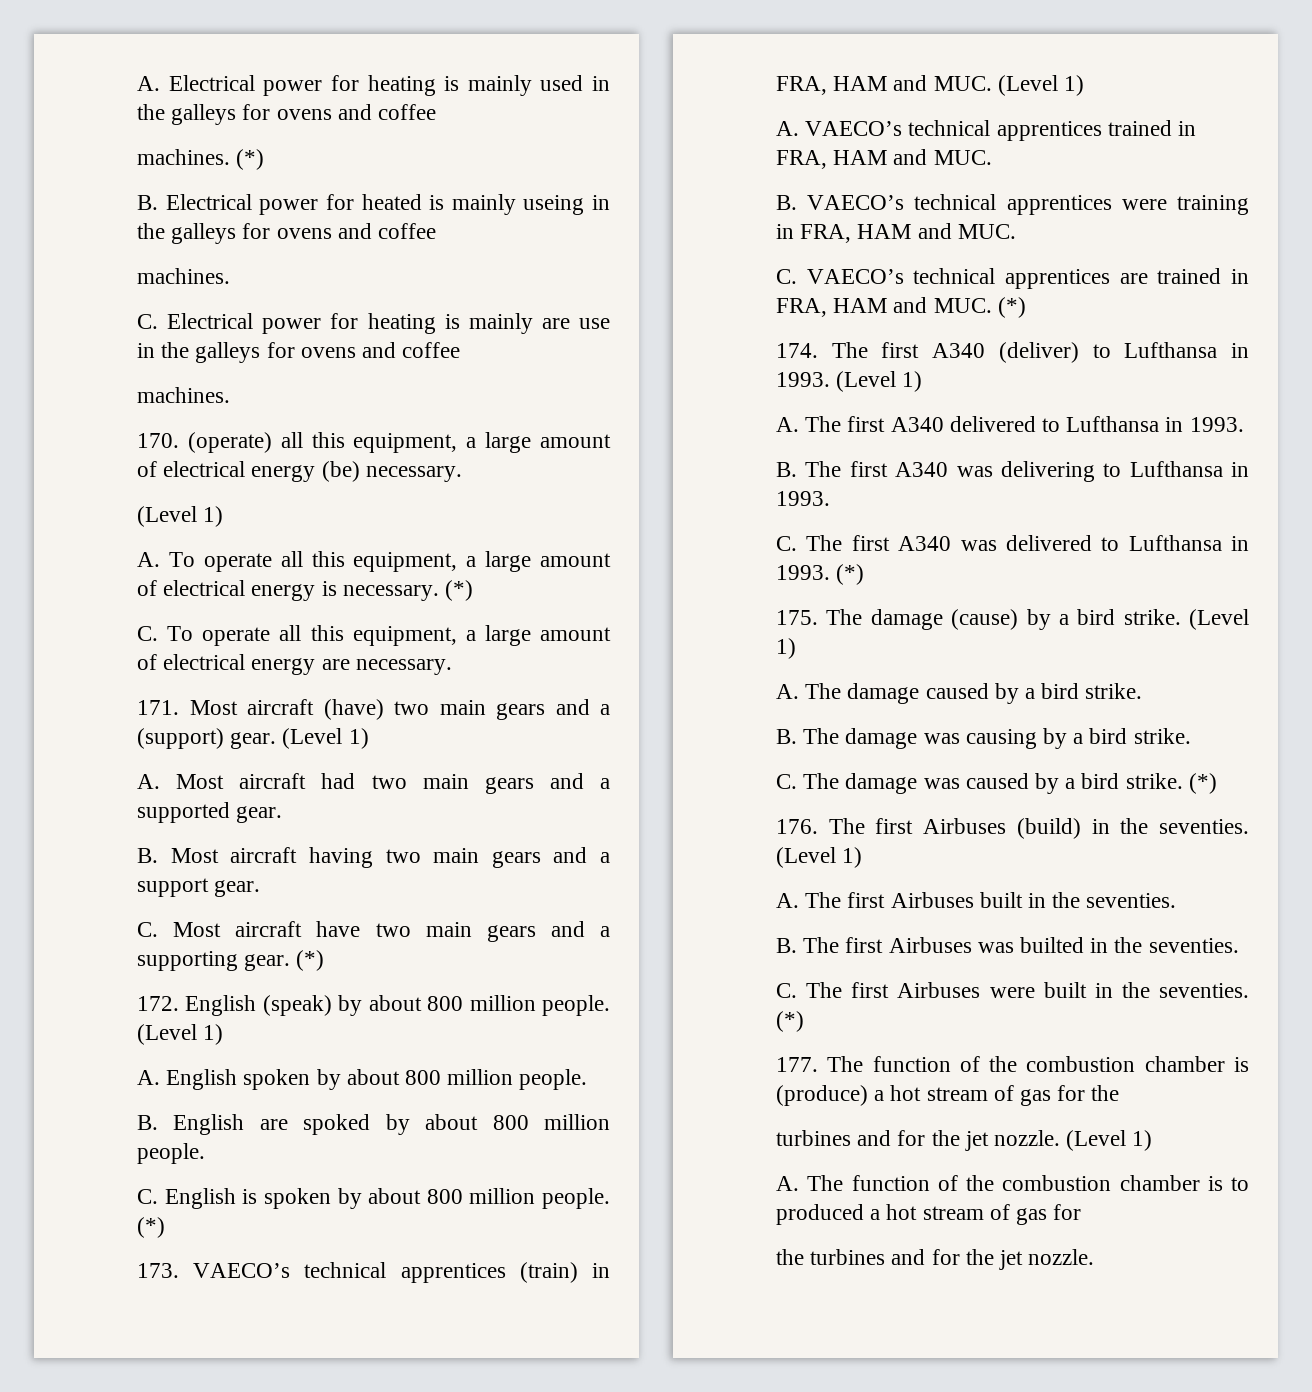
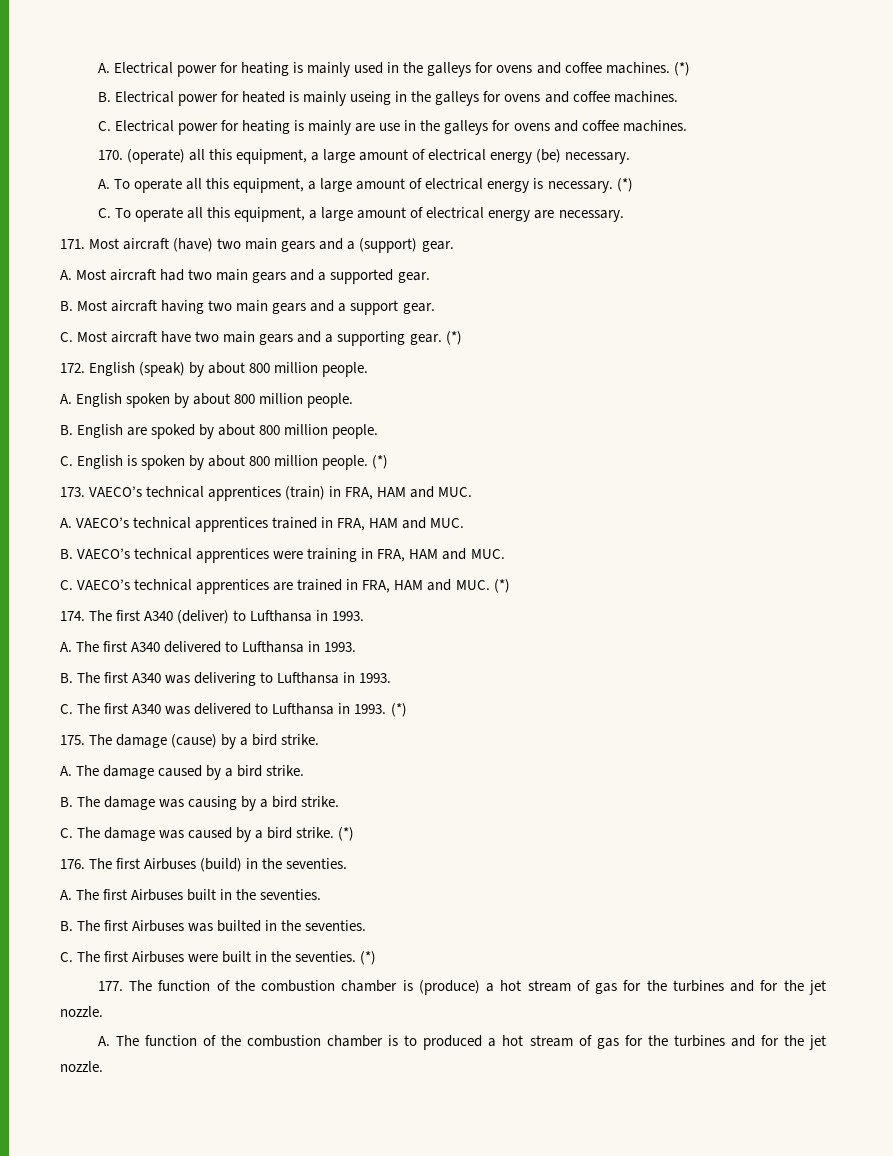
- A. Electrical power for heating is mainly used in the galleys for ovens and coffee
- machines.
+ A. Electrical power for heating is mainly used in the galleys for ovens and coffee machines.
- B. Electrical power for heated is mainly useing in the galleys for ovens and coffee
- machines.
+ B. Electrical power for heated is mainly useing in the galleys for ovens and coffee machines.
- C. Electrical power for heating is mainly are use in the galleys for ovens and coffee
- machines.
+ C. Electrical power for heating is mainly are use in the galleys for ovens and coffee machines.
  170. (operate) all this equipment, a large amount of electrical energy (be) necessary.
- (Level 1)
- 171. Most aircraft (have) two main gears and a (support) gear. (Level 1)
+ 171. Most aircraft (have) two main gears and a (support) gear.
- 172. English (speak) by about 800 million people. (Level 1)
+ 172. English (speak) by about 800 million people.
- 173. VAECO’s technical apprentices (train) in FRA, HAM and MUC. (Level 1)
+ 173. VAECO’s technical apprentices (train) in FRA, HAM and MUC.
- 174. The first A340 (deliver) to Lufthansa in 1993. (Level 1)
+ 174. The first A340 (deliver) to Lufthansa in 1993.
- 175. The damage (cause) by a bird strike. (Level 1)
+ 175. The damage (cause) by a bird strike.
- 176. The first Airbuses (build) in the seventies. (Level 1)
+ 176. The first Airbuses (build) in the seventies.
- 177. The function of the combustion chamber is (produce) a hot stream of gas for the
- turbines and for the jet nozzle. (Level 1)
+ 177. The function of the combustion chamber is (produce) a hot stream of gas for the turbines and for the jet nozzle.
- A. The function of the combustion chamber is to produced a hot stream of gas for
- the turbines and for the jet nozzle.
+ A. The function of the combustion chamber is to produced a hot stream of gas for the turbines and for the jet nozzle.

